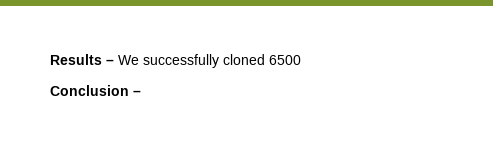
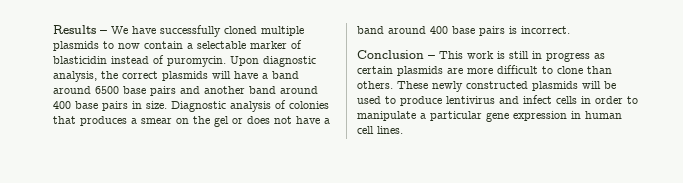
- Results – We successfully cloned 6500
- Conclusion –
+ Results – We have successfully cloned multiple plasmids to now contain a selectable marker of blasticidin instead of puromycin. Upon diagnostic analysis, the correct plasmids will have a band around 6500 base pairs and another band around 400 base pairs in size. Diagnostic analysis of colonies that produces a smear on the gel or does not have a band around 400 base pairs is incorrect.
+ Conclusion – This work is still in progress as certain plasmids are more difficult to clone than others. These newly constructed plasmids will be used to produce lentivirus and infect cells in order to manipulate a particular gene expression in human cell lines.

